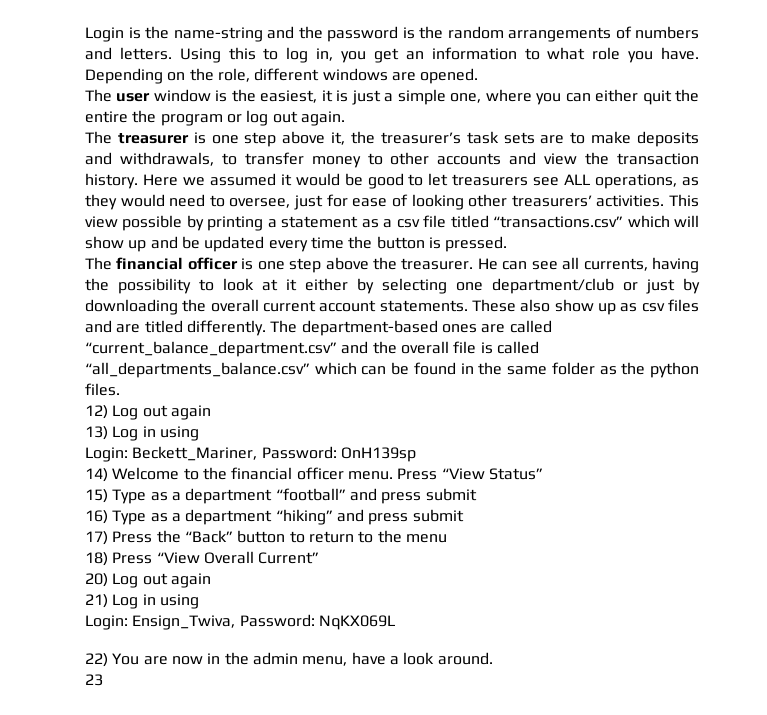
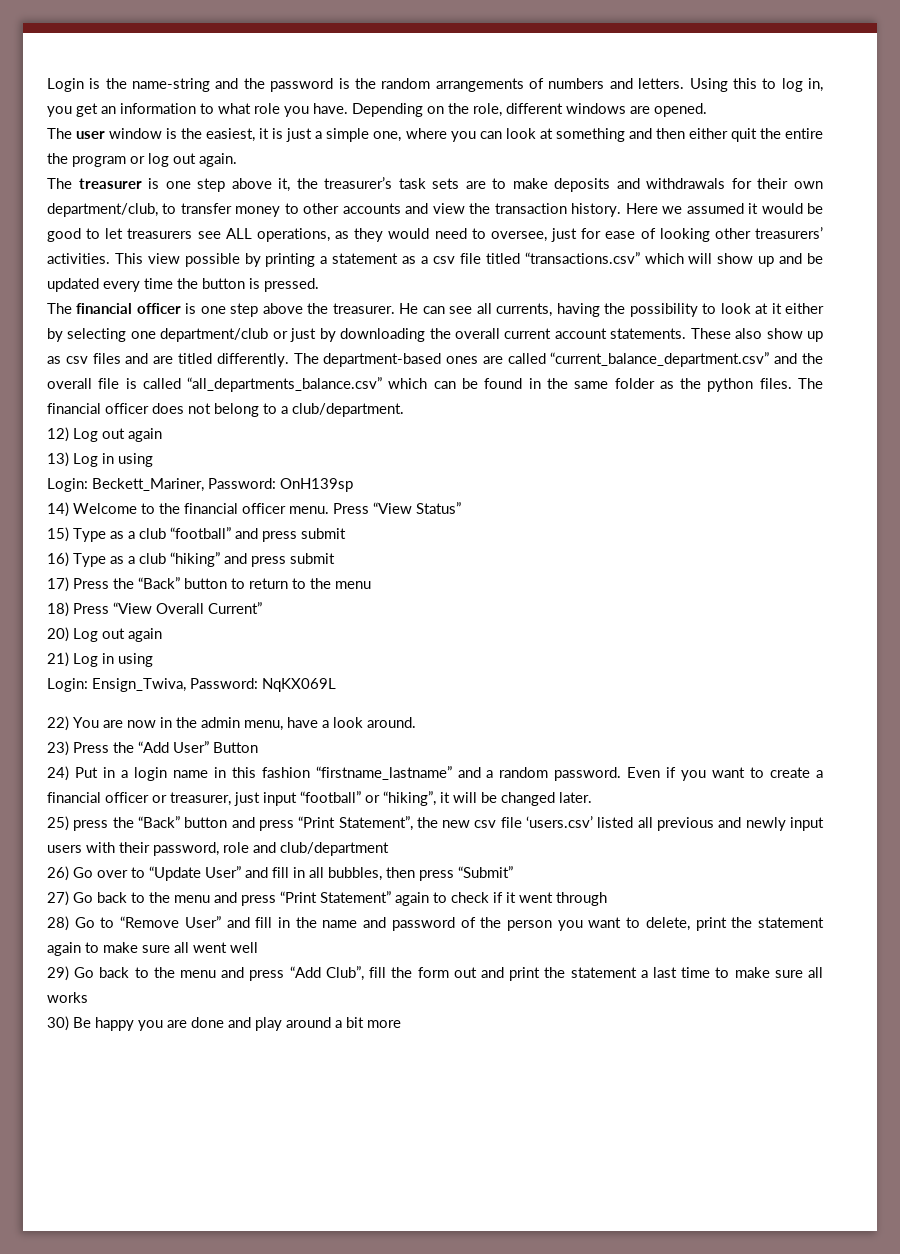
- The user window is the easiest, it is just a simple one, where you can either quit the entire the program or log out again.
+ The user window is the easiest, it is just a simple one, where you can look at something and then either quit the entire the program or log out again.
- The treasurer is one step above it, the treasurer’s task sets are to make deposits and withdrawals, to transfer money to other accounts and view the transaction history.
+ The treasurer is one step above it, the treasurer’s task sets are to make deposits and withdrawals for their own department/club, to transfer money to other accounts and view the transaction history.
+ The financial officer does not belong to a club/department.
- 15) Type as a department “football” and press submit
+ 15) Type as a club “football” and press submit
- 16) Type as a department “hiking” and press submit
+ 16) Type as a club “hiking” and press submit
- 23
+ 23) Press the “Add User” Button
+ 24) Put in a login name in this fashion “firstname_lastname” and a random password. Even if you want to create a financial officer or treasurer, just input “football” or “hiking”, it will be changed later.
+ 25) press the “Back” button and press “Print Statement”, the new csv file ‘users.csv’ listed all previous and newly input users with their password, role and club/department
+ 26) Go over to “Update User” and fill in all bubbles, then press “Submit”
+ 27) Go back to the menu and press “Print Statement” again to check if it went through
+ 28) Go to “Remove User” and fill in the name and password of the person you want to delete, print the statement again to make sure all went well
+ 29) Go back to the menu and press “Add Club”, fill the form out and print the statement a last time to make sure all works
+ 30) Be happy you are done and play around a bit more

